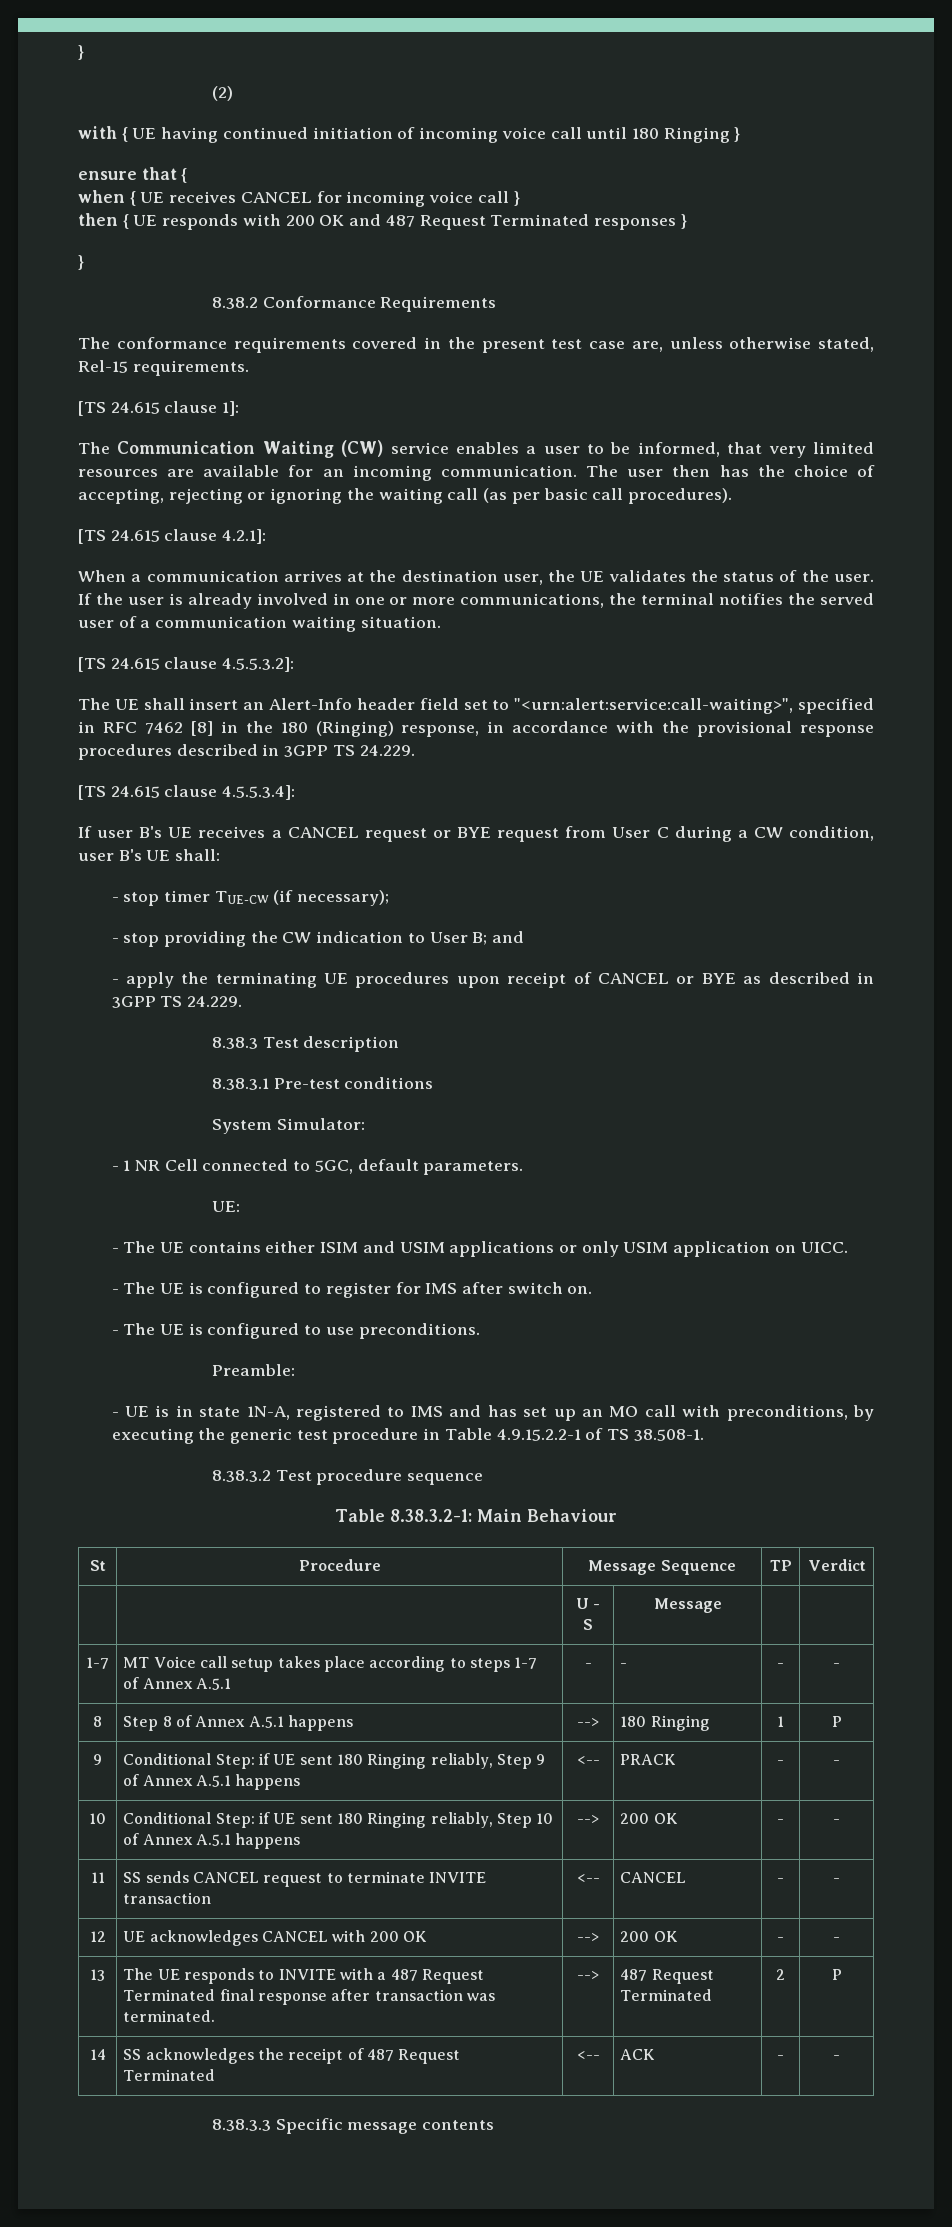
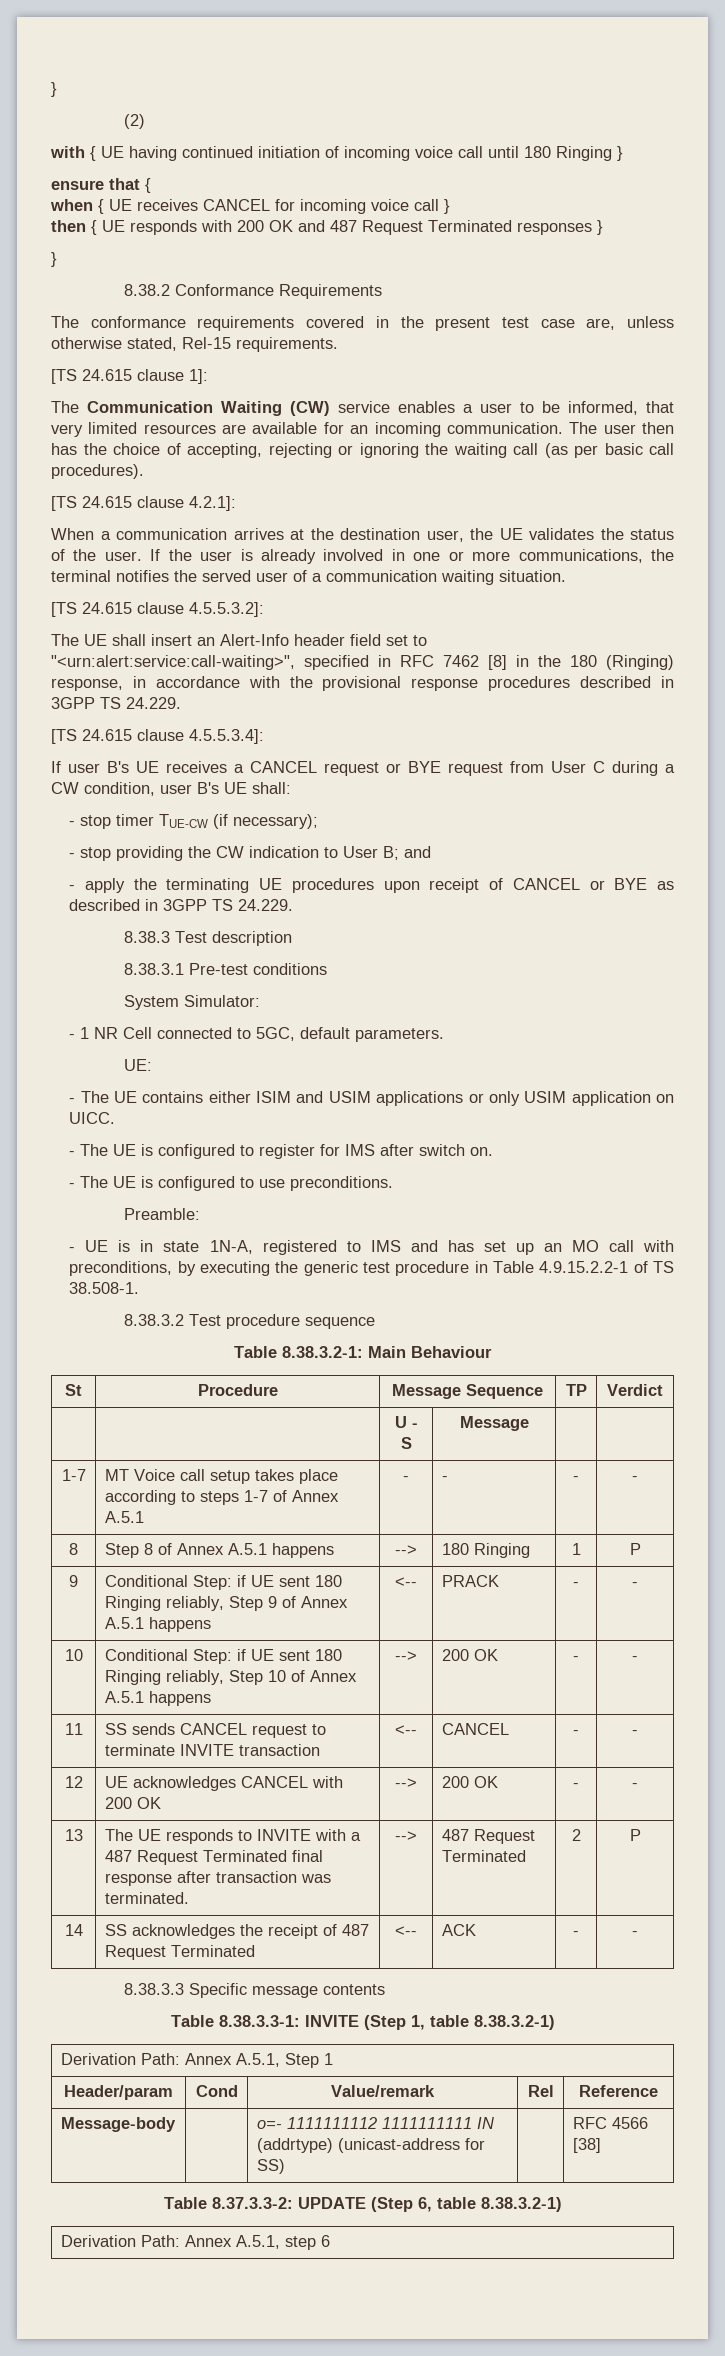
+ Table 8.38.3.3-1: INVITE (Step 1, table 8.38.3.2-1)
+ Derivation Path: Annex A.5.1, Step 1
+ Header/param | Cond | Value/remark | Rel | Reference
+ Message-body | | o=- 1111111112 1111111111 IN (addrtype) (unicast-address for SS) | | RFC 4566 [38]
+ Table 8.37.3.3-2: UPDATE (Step 6, table 8.38.3.2-1)
+ Derivation Path: Annex A.5.1, step 6

